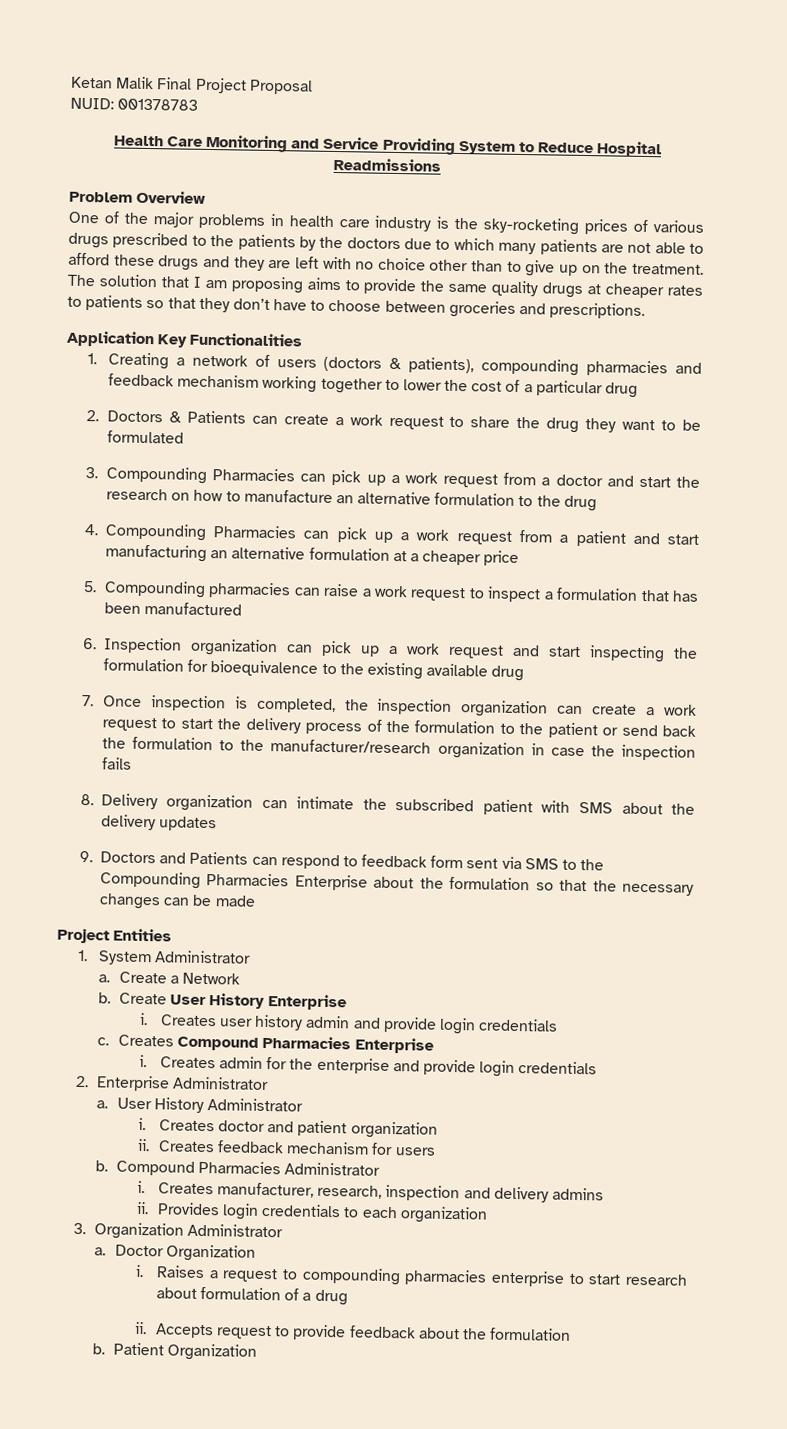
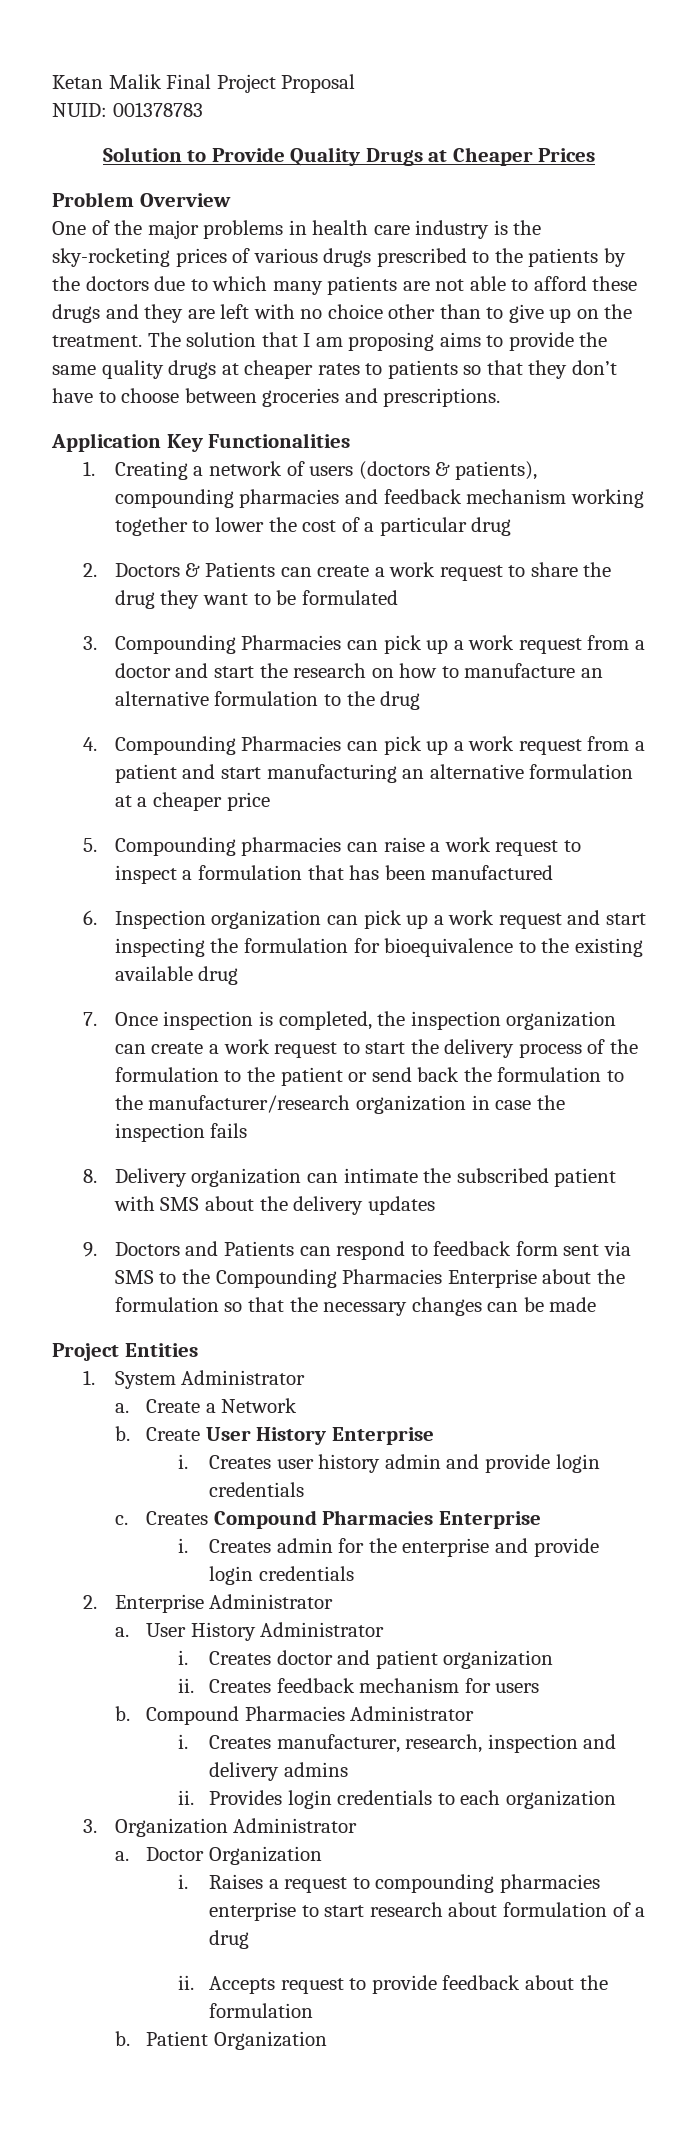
- Health Care Monitoring and Service Providing System to Reduce Hospital Readmissions
+ Solution to Provide Quality Drugs at Cheaper Prices

